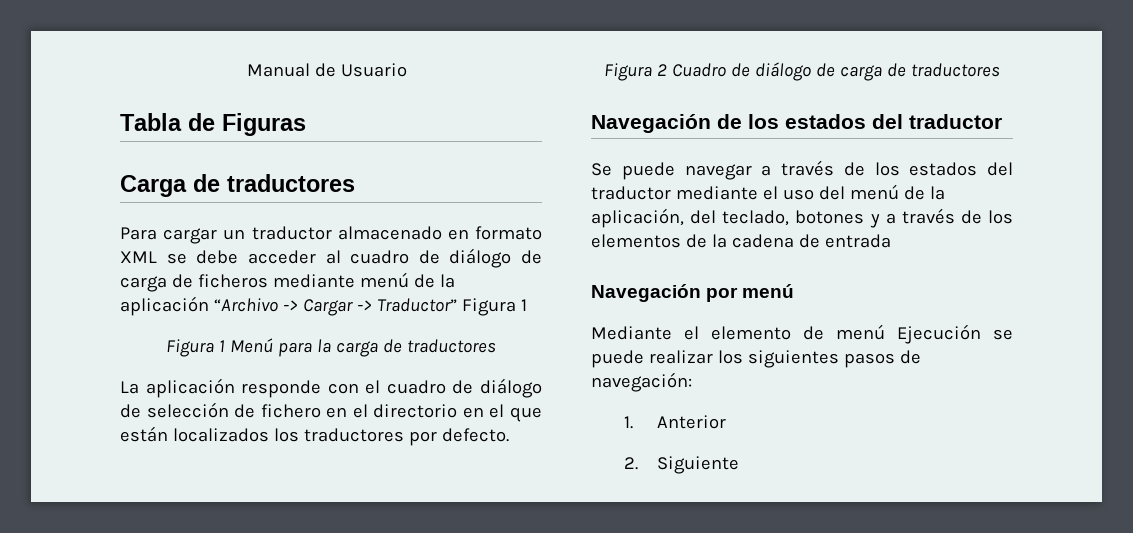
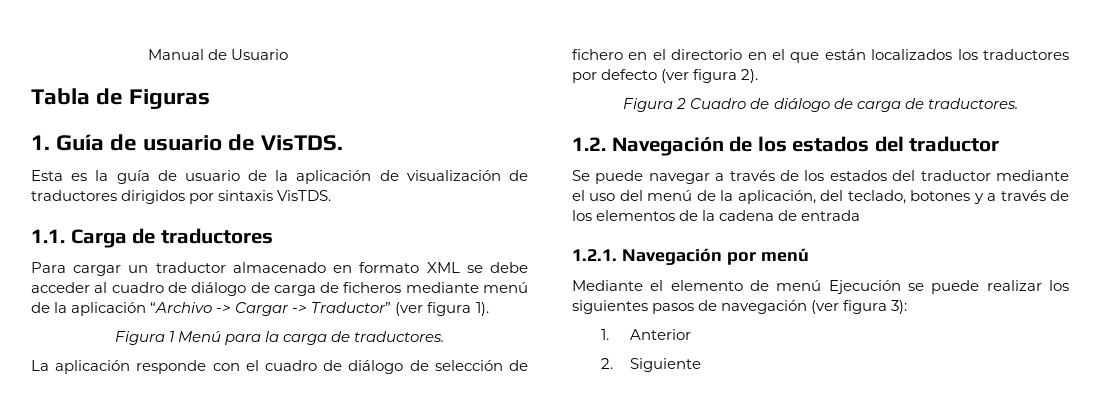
- Carga de traductores
+ 1. Guía de usuario de VisTDS.
+ Esta es la guía de usuario de la aplicación de visualización de traductores dirigidos por sintaxis VisTDS.
+ 1.1. Carga de traductores
- Para cargar un traductor almacenado en formato XML se debe acceder al cuadro de diálogo de carga de ficheros mediante menú de la aplicación “Archivo -> Cargar -> Traductor” Figura 1
+ Para cargar un traductor almacenado en formato XML se debe acceder al cuadro de diálogo de carga de ficheros mediante menú de la aplicación “Archivo -> Cargar -> Traductor” (ver figura 1).
- Figura 1 Menú para la carga de traductores
+ Figura 1 Menú para la carga de traductores.
- La aplicación responde con el cuadro de diálogo de selección de fichero en el directorio en el que están localizados los traductores por defecto.
+ La aplicación responde con el cuadro de diálogo de selección de fichero en el directorio en el que están localizados los traductores por defecto (ver figura 2).
- Figura 2 Cuadro de diálogo de carga de traductores
- Navegación de los estados del traductor
+ Figura 2 Cuadro de diálogo de carga de traductores.
+ 1.2. Navegación de los estados del traductor
- Navegación por menú
+ 1.2.1. Navegación por menú
- Mediante el elemento de menú Ejecución se puede realizar los siguientes pasos de navegación:
+ Mediante el elemento de menú Ejecución se puede realizar los siguientes pasos de navegación (ver figura 3):

